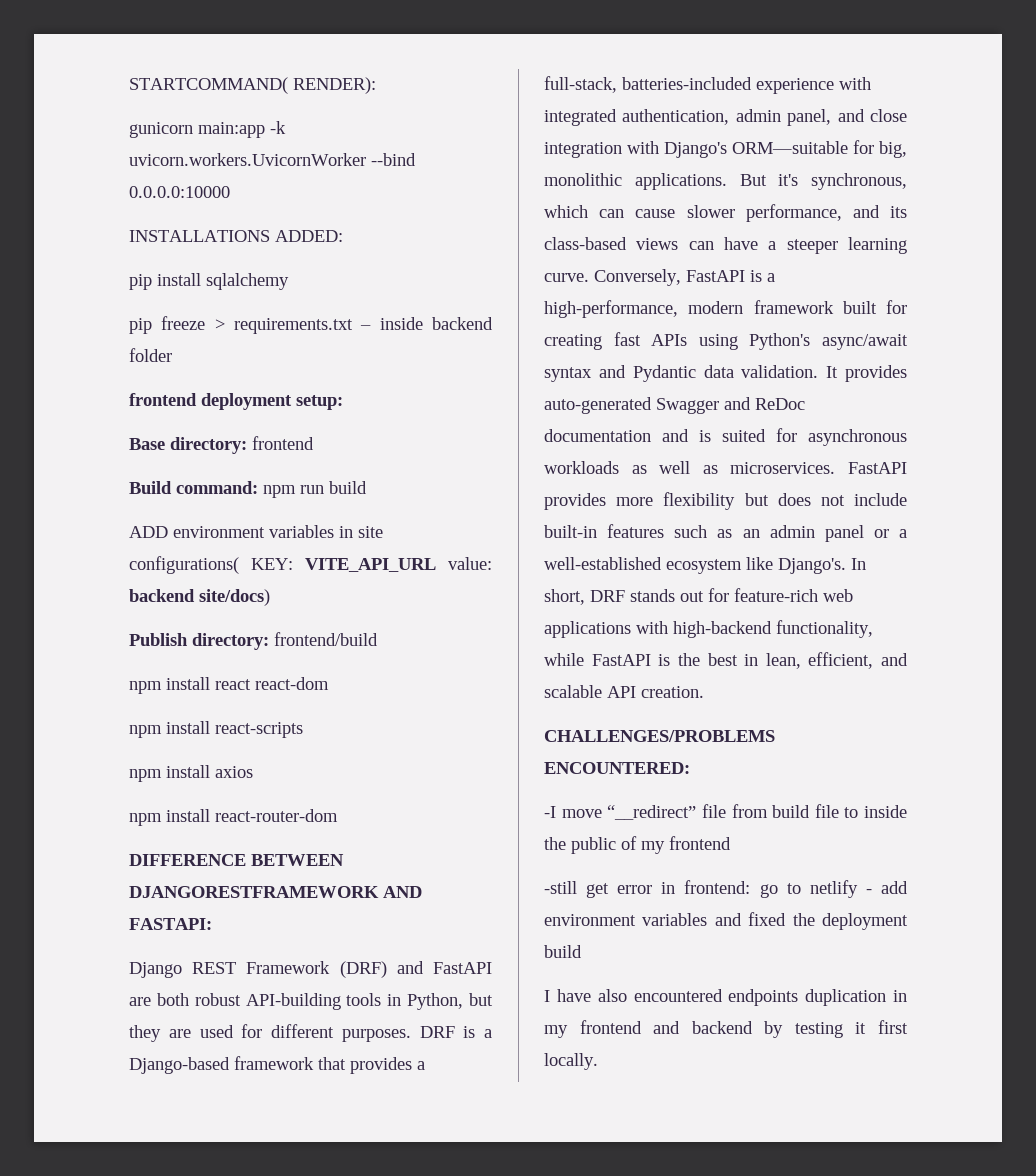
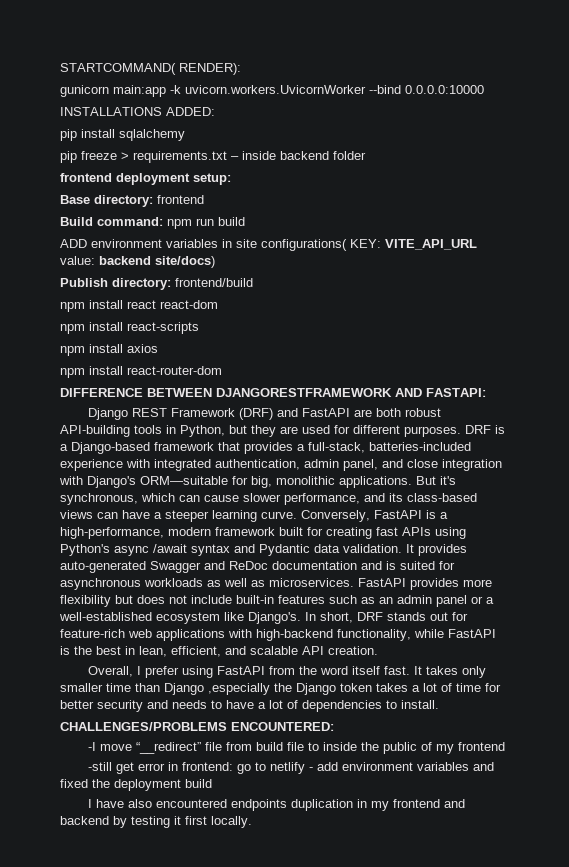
- Conversely, FastAPI is a high-performance, modern framework built for creating fast APIs using Python's async/await syntax and Pydantic data validation.
+ Conversely, FastAPI is a high-performance, modern framework built for creating fast APIs using Python's async /await syntax and Pydantic data validation.
+ Overall, I prefer using FastAPI from the word itself fast. It takes only smaller time than Django ,especially the Django token takes a lot of time for better security and needs to have a lot of dependencies to install.

